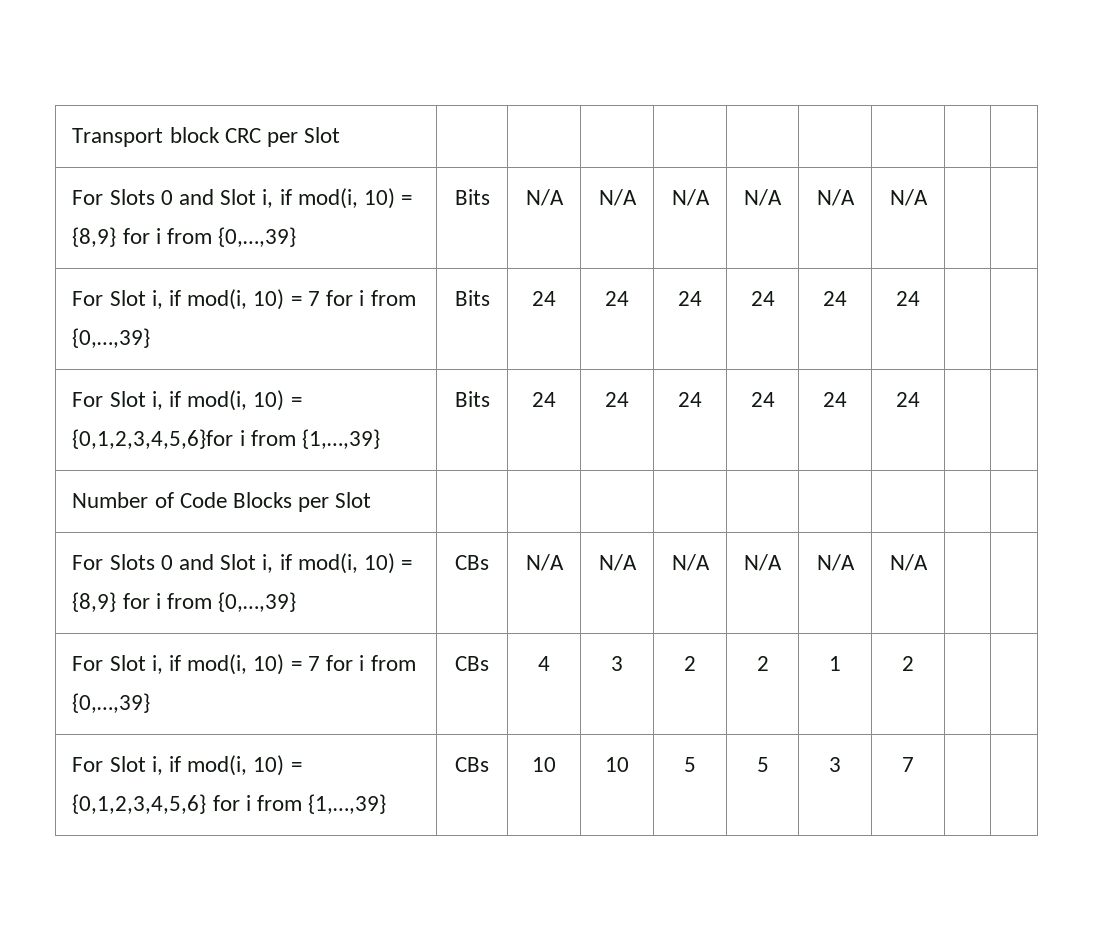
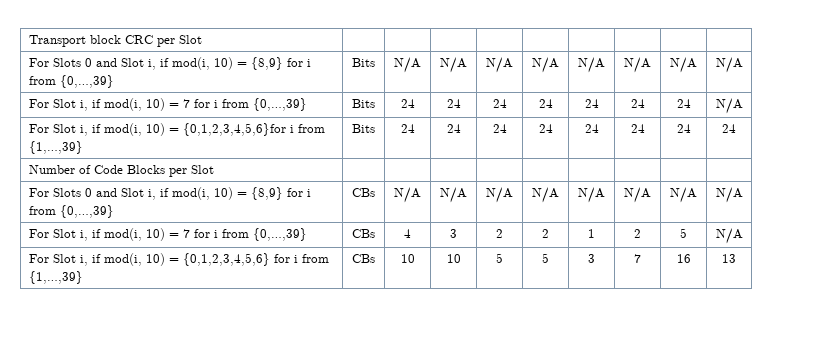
- For Slots 0 and Slot i, if mod(i, 10) = {8,9} for i from {0,…,39} | Bits | N/A | N/A | N/A | N/A | N/A | N/A | |
+ For Slots 0 and Slot i, if mod(i, 10) = {8,9} for i from {0,…,39} | Bits | N/A | N/A | N/A | N/A | N/A | N/A | N/A | N/A
- For Slot i, if mod(i, 10) = 7 for i from {0,…,39} | Bits | 24 | 24 | 24 | 24 | 24 | 24 | |
+ For Slot i, if mod(i, 10) = 7 for i from {0,…,39} | Bits | 24 | 24 | 24 | 24 | 24 | 24 | 24 | N/A
- For Slot i, if mod(i, 10) = {0,1,2,3,4,5,6}for i from {1,…,39} | Bits | 24 | 24 | 24 | 24 | 24 | 24 | |
+ For Slot i, if mod(i, 10) = {0,1,2,3,4,5,6}for i from {1,…,39} | Bits | 24 | 24 | 24 | 24 | 24 | 24 | 24 | 24
- For Slots 0 and Slot i, if mod(i, 10) = {8,9} for i from {0,…,39} | CBs | N/A | N/A | N/A | N/A | N/A | N/A | |
+ For Slots 0 and Slot i, if mod(i, 10) = {8,9} for i from {0,…,39} | CBs | N/A | N/A | N/A | N/A | N/A | N/A | N/A | N/A
- For Slot i, if mod(i, 10) = 7 for i from {0,…,39} | CBs | 4 | 3 | 2 | 2 | 1 | 2 | |
+ For Slot i, if mod(i, 10) = 7 for i from {0,…,39} | CBs | 4 | 3 | 2 | 2 | 1 | 2 | 5 | N/A
- For Slot i, if mod(i, 10) = {0,1,2,3,4,5,6} for i from {1,…,39} | CBs | 10 | 10 | 5 | 5 | 3 | 7 | |
+ For Slot i, if mod(i, 10) = {0,1,2,3,4,5,6} for i from {1,…,39} | CBs | 10 | 10 | 5 | 5 | 3 | 7 | 16 | 13

